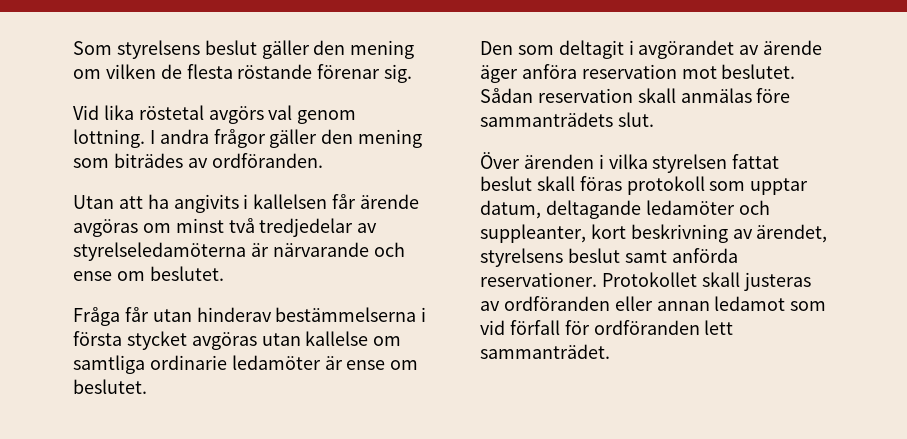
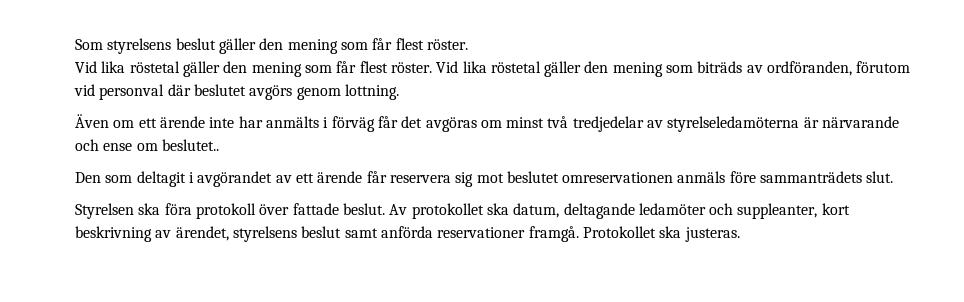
- Som styrelsens beslut gäller den mening om vilken de flesta röstande förenar sig.
- Vid lika röstetal avgörs val genom lottning. I andra frågor gäller den mening som biträdes av ordföranden.
- Utan att ha angivits i kallelsen får ärende avgöras om minst två tredjedelar av styrelseledamöterna är närvarande och ense om beslutet.
- Fråga får utan hinderav bestämmelserna i första stycket avgöras utan kallelse om samtliga ordinarie ledamöter är ense om beslutet.
+ Som styrelsens beslut gäller den mening som får flest röster.
+ Vid lika röstetal gäller den mening som får flest röster. Vid lika röstetal gäller den mening som biträds av ordföranden, förutom vid personval där beslutet avgörs genom lottning.
+ Även om ett ärende inte har anmälts i förväg får det avgöras om minst två tredjedelar av styrelseledamöterna är närvarande och ense om beslutet..
- Den som deltagit i avgörandet av ärende äger anföra reservation mot beslutet. Sådan reservation skall anmälas före sammanträdets slut.
- Över ärenden i vilka styrelsen fattat beslut skall föras protokoll som upptar datum, deltagande ledamöter och suppleanter, kort beskrivning av ärendet, styrelsens beslut samt anförda reservationer. Protokollet skall justeras av ordföranden eller annan ledamot som vid förfall för ordföranden lett sammanträdet.
+ Den som deltagit i avgörandet av ett ärende får reservera sig mot beslutet omreservationen anmäls före sammanträdets slut.
+ Styrelsen ska föra protokoll över fattade beslut. Av protokollet ska datum, deltagande ledamöter och suppleanter, kort beskrivning av ärendet, styrelsens beslut samt anförda reservationer framgå. Protokollet ska justeras.

